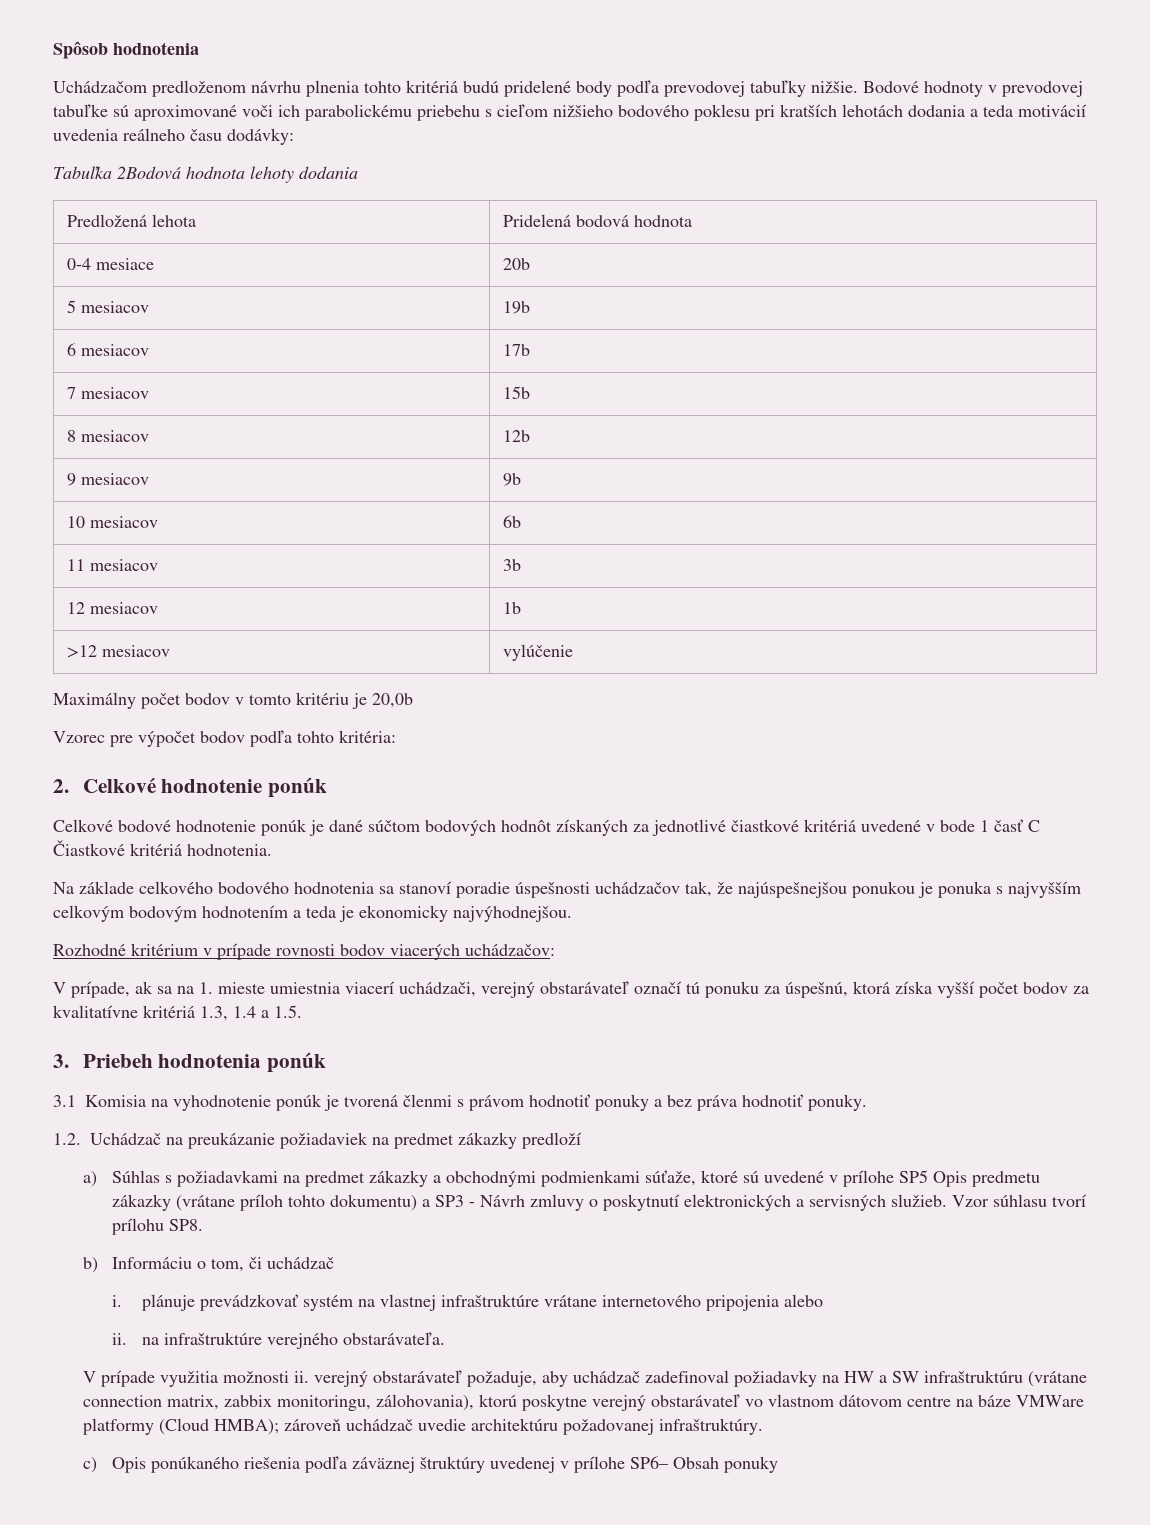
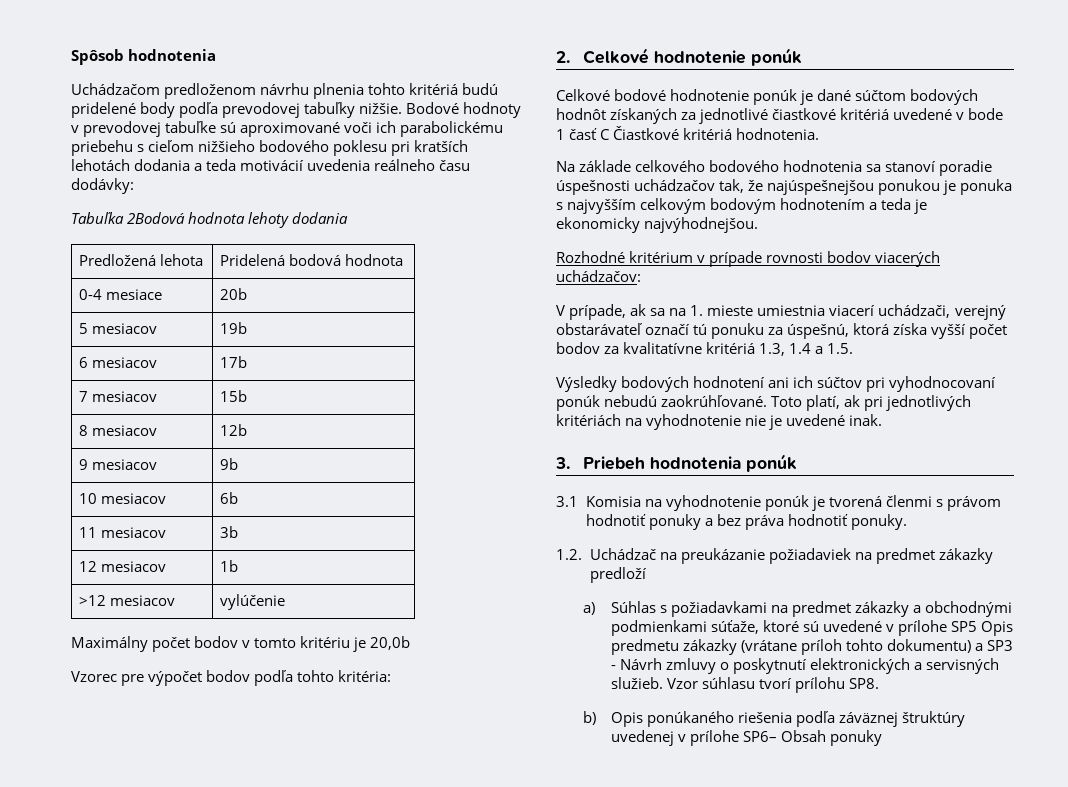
+ Výsledky bodových hodnotení ani ich súčtov pri vyhodnocovaní ponúk nebudú zaokrúhľované. Toto platí, ak pri jednotlivých kritériách na vyhodnotenie nie je uvedené inak.
- b) Informáciu o tom, či uchádzač
- i. plánuje prevádzkovať systém na vlastnej infraštruktúre vrátane internetového pripojenia alebo
- ii. na infraštruktúre verejného obstarávateľa.
- V prípade využitia možnosti ii. verejný obstarávateľ požaduje, aby uchádzač zadefinoval požiadavky na HW a SW infraštruktúru (vrátane connection matrix, zabbix monitoringu, zálohovania), ktorú poskytne verejný obstarávateľ vo vlastnom dátovom centre na báze VMWare platformy (Cloud HMBA); zároveň uchádzač uvedie architektúru požadovanej infraštruktúry.
- c) Opis ponúkaného riešenia podľa záväznej štruktúry uvedenej v prílohe SP6– Obsah ponuky
+ b) Opis ponúkaného riešenia podľa záväznej štruktúry uvedenej v prílohe SP6– Obsah ponuky

